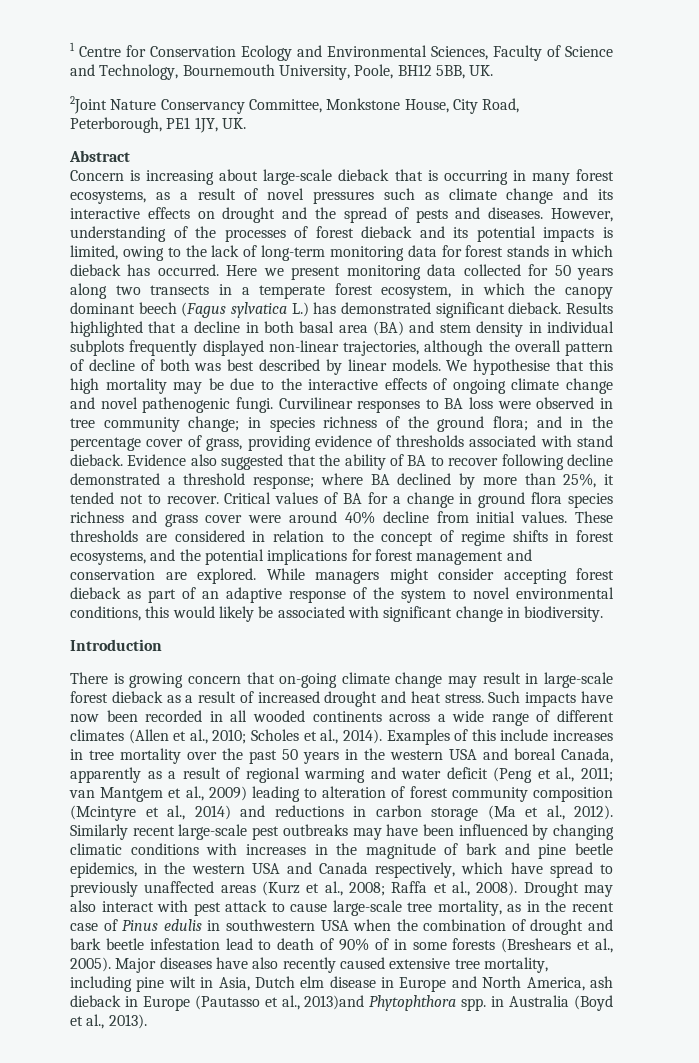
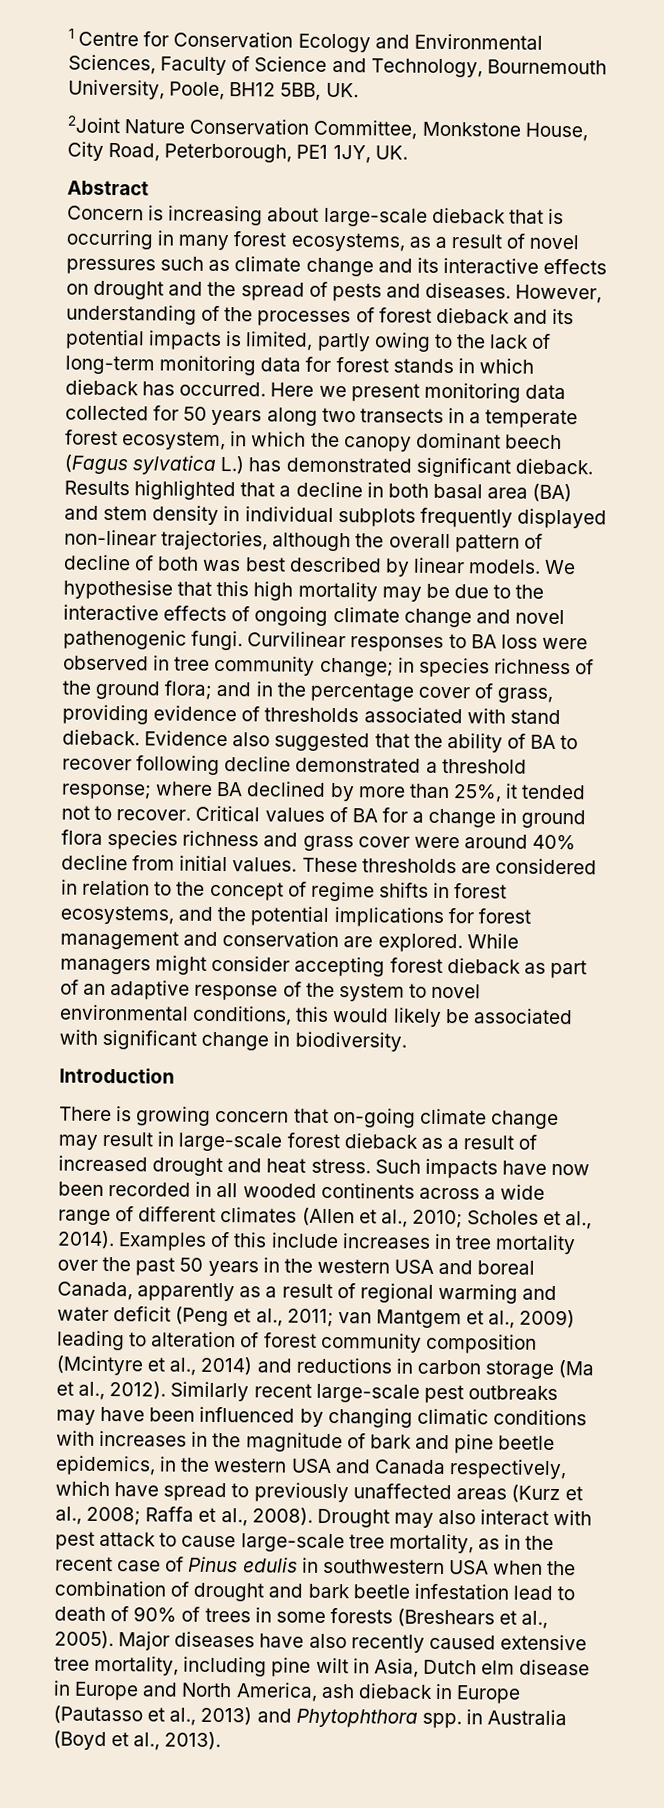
- 2Joint Nature Conservancy Committee, Monkstone House, City Road, Peterborough, PE1 1JY, UK.
+ 2Joint Nature Conservation Committee, Monkstone House, City Road, Peterborough, PE1 1JY, UK.
- However, understanding of the processes of forest dieback and its potential impacts is limited, owing to the lack of long-term monitoring data for forest stands in which dieback has occurred.
+ However, understanding of the processes of forest dieback and its potential impacts is limited, partly owing to the lack of long-term monitoring data for forest stands in which dieback has occurred.
- Drought may also interact with pest attack to cause large-scale tree mortality, as in the recent case of Pinus edulis in southwestern USA when the combination of drought and bark beetle infestation lead to death of 90% of in some forests (Breshears et al., 2005).
+ Drought may also interact with pest attack to cause large-scale tree mortality, as in the recent case of Pinus edulis in southwestern USA when the combination of drought and bark beetle infestation lead to death of 90% of trees in some forests (Breshears et al., 2005).
- Major diseases have also recently caused extensive tree mortality, including pine wilt in Asia, Dutch elm disease in Europe and North America, ash dieback in Europe (Pautasso et al., 2013)and Phytophthora spp. in Australia (Boyd et al., 2013).
+ Major diseases have also recently caused extensive tree mortality, including pine wilt in Asia, Dutch elm disease in Europe and North America, ash dieback in Europe (Pautasso et al., 2013) and Phytophthora spp. in Australia (Boyd et al., 2013).

